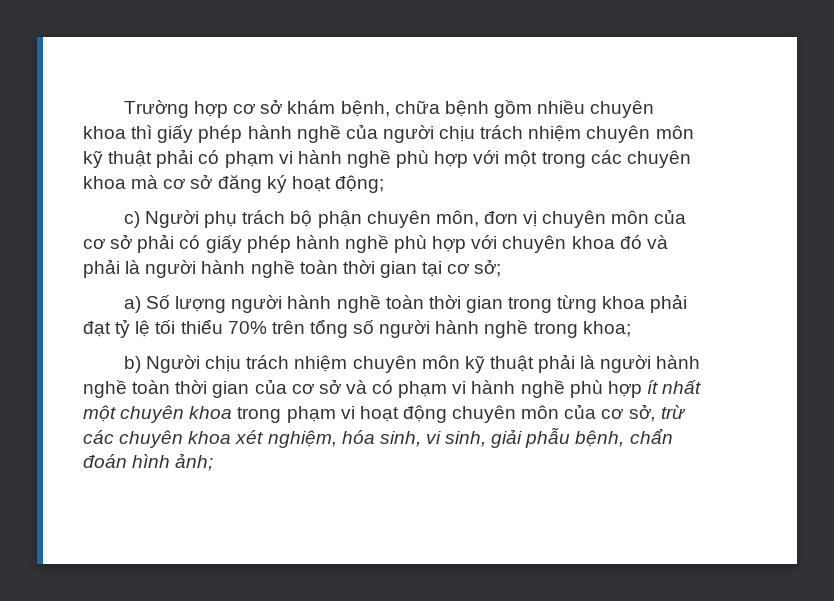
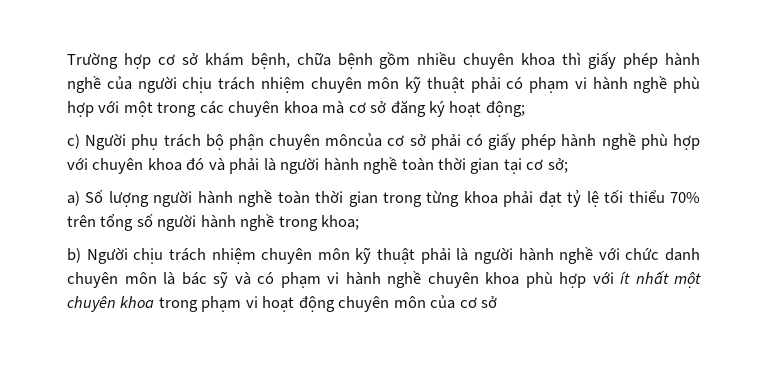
- c) Người phụ trách bộ phận chuyên môn, đơn vị chuyên môn của cơ sở phải có giấy phép hành nghề phù hợp với chuyên khoa đó và phải là người hành nghề toàn thời gian tại cơ sở;
+ c) Người phụ trách bộ phận chuyên môncủa cơ sở phải có giấy phép hành nghề phù hợp với chuyên khoa đó và phải là người hành nghề toàn thời gian tại cơ sở;
- b) Người chịu trách nhiệm chuyên môn kỹ thuật phải là người hành nghề toàn thời gian của cơ sở và có phạm vi hành nghề phù hợp ít nhất một chuyên khoa trong phạm vi hoạt động chuyên môn của cơ sở, trừ các chuyên khoa xét nghiệm, hóa sinh, vi sinh, giải phẫu bệnh, chẩn đoán hình ảnh;
+ b) Người chịu trách nhiệm chuyên môn kỹ thuật phải là người hành nghề với chức danh chuyên môn là bác sỹ và có phạm vi hành nghề chuyên khoa phù hợp với ít nhất một chuyên khoa trong phạm vi hoạt động chuyên môn của cơ sở

